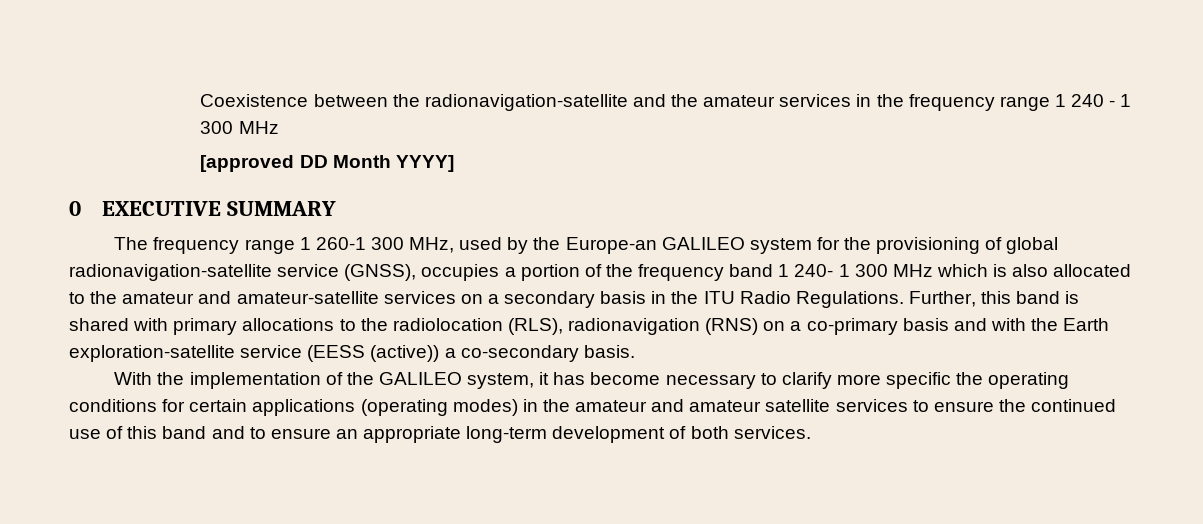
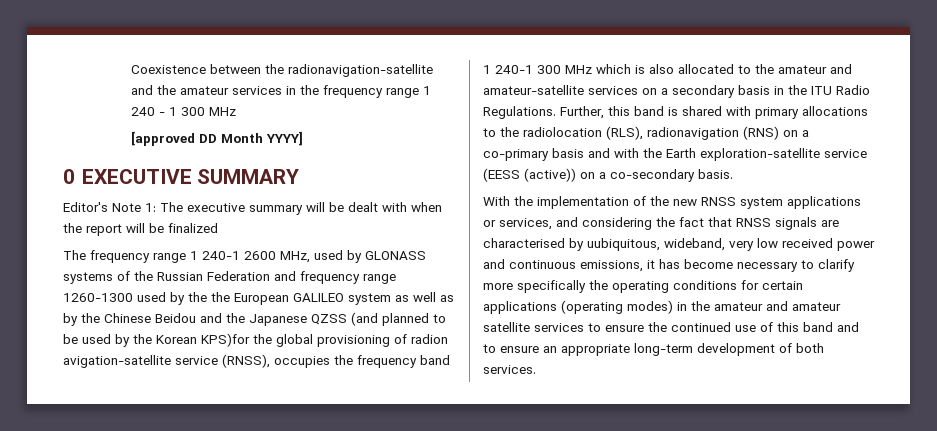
+ Editor's Note 1: The executive summary will be dealt with when the report will be finalized
- The frequency range 1 260-1 300 MHz, used by the Europe-an GALILEO system for the provisioning of global radionavigation-satellite service (GNSS), occupies a portion of the frequency band 1 240- 1 300 MHz which is also allocated to the amateur and amateur-satellite services on a secondary basis in the ITU Radio Regulations.
+ The frequency range 1 240-1 2600 MHz, used by GLONASS systems of the Russian Federation and frequency range 1260-1300 used by the the European GALILEO system as well as by the Chinese Beidou and the Japanese QZSS (and planned to be used by the Korean KPS)for the global provisioning of radion avigation-satellite service (RNSS), occupies the frequency band 1 240-1 300 MHz which is also allocated to the amateur and amateur-satellite services on a secondary basis in the ITU Radio Regulations.
- Further, this band is shared with primary allocations to the radiolocation (RLS), radionavigation (RNS) on a co-primary basis and with the Earth exploration-satellite service (EESS (active)) a co-secondary basis.
+ Further, this band is shared with primary allocations to the radiolocation (RLS), radionavigation (RNS) on a co-primary basis and with the Earth exploration-satellite service (EESS (active)) on a co-secondary basis.
- With the implementation of the GALILEO system, it has become necessary to clarify more specific the operating conditions for certain applications (operating modes) in the amateur and amateur satellite services to ensure the continued use of this band and to ensure an appropriate long-term development of both services.
+ With the implementation of the new RNSS system applications or services, and considering the fact that RNSS signals are characterised by uubiquitous, wideband, very low received power and continuous emissions, it has become necessary to clarify more specifically the operating conditions for certain applications (operating modes) in the amateur and amateur satellite services to ensure the continued use of this band and to ensure an appropriate long-term development of both services.

